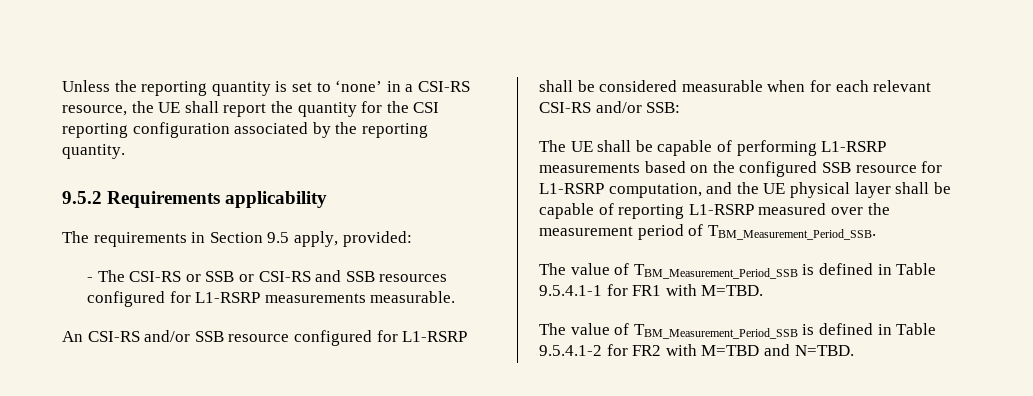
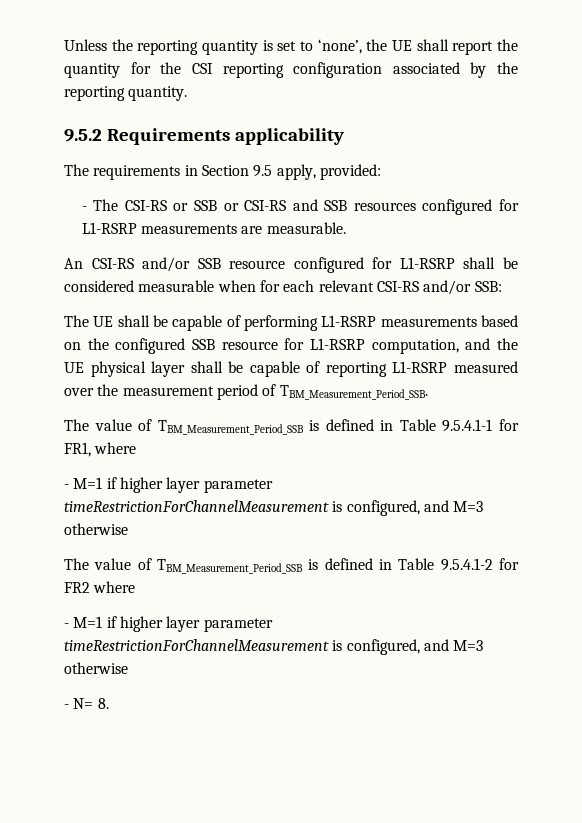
- Unless the reporting quantity is set to ‘none’ in a CSI-RS resource, the UE shall report the quantity for the CSI reporting configuration associated by the reporting quantity.
+ Unless the reporting quantity is set to ‘none’, the UE shall report the quantity for the CSI reporting configuration associated by the reporting quantity.
- - The CSI-RS or SSB or CSI-RS and SSB resources configured for L1-RSRP measurements measurable.
+ - The CSI-RS or SSB or CSI-RS and SSB resources configured for L1-RSRP measurements are measurable.
- The value of TBM_Measurement_Period_SSB is defined in Table 9.5.4.1-1 for FR1 with M=TBD.
+ The value of TBM_Measurement_Period_SSB is defined in Table 9.5.4.1-1 for FR1, where
+ - M=1 if higher layer parameter timeRestrictionForChannelMeasurement is configured, and M=3 otherwise
- The value of TBM_Measurement_Period_SSB is defined in Table 9.5.4.1-2 for FR2 with M=TBD and N=TBD.
+ The value of TBM_Measurement_Period_SSB is defined in Table 9.5.4.1-2 for FR2 where
+ - M=1 if higher layer parameter timeRestrictionForChannelMeasurement is configured, and M=3 otherwise
+ - N= 8.

